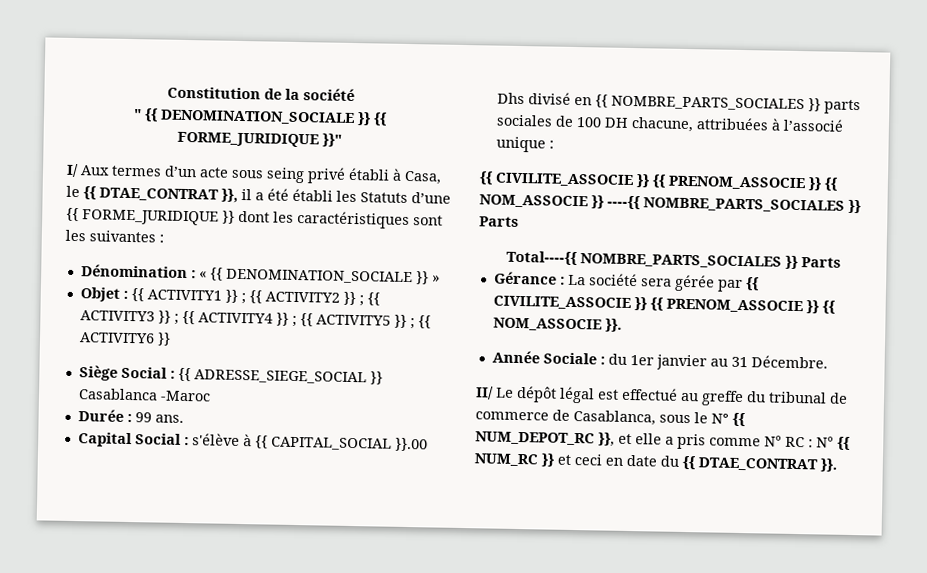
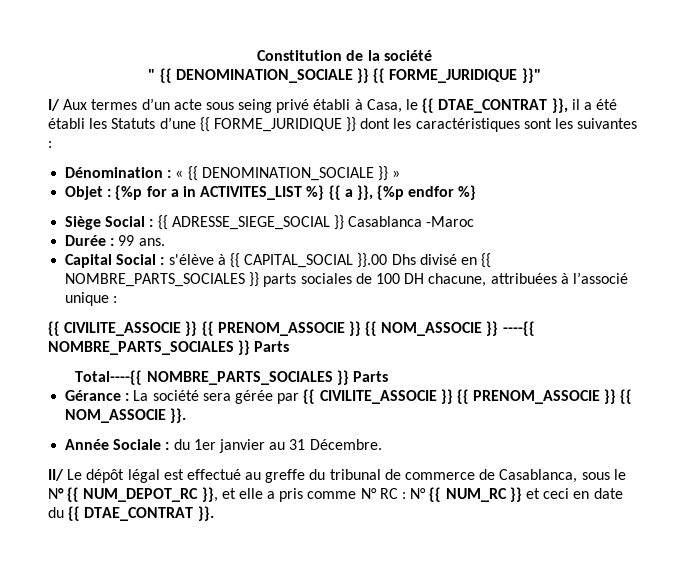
- Objet : {{ ACTIVITY1 }} ; {{ ACTIVITY2 }} ; {{ ACTIVITY3 }} ; {{ ACTIVITY4 }} ; {{ ACTIVITY5 }} ; {{ ACTIVITY6 }}
+ Objet : {%p for a in ACTIVITES_LIST %} {{ a }}, {%p endfor %}

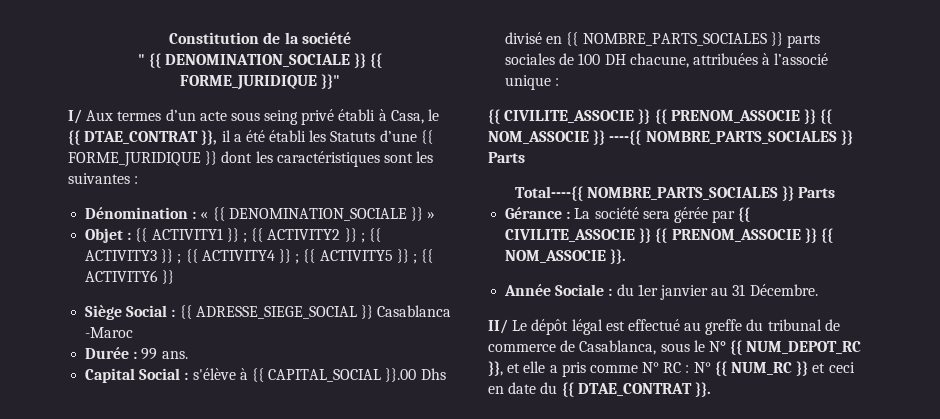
- Objet : {%p for a in ACTIVITES_LIST %} {{ a }}, {%p endfor %}
+ Objet : {{ ACTIVITY1 }} ; {{ ACTIVITY2 }} ; {{ ACTIVITY3 }} ; {{ ACTIVITY4 }} ; {{ ACTIVITY5 }} ; {{ ACTIVITY6 }}

